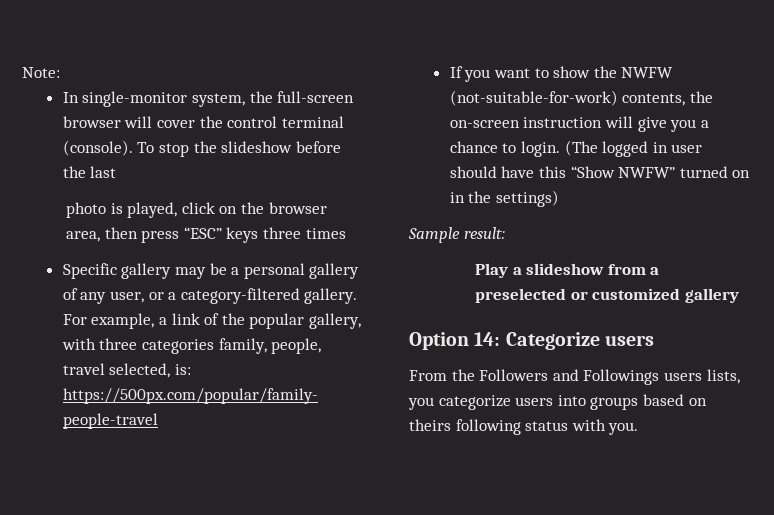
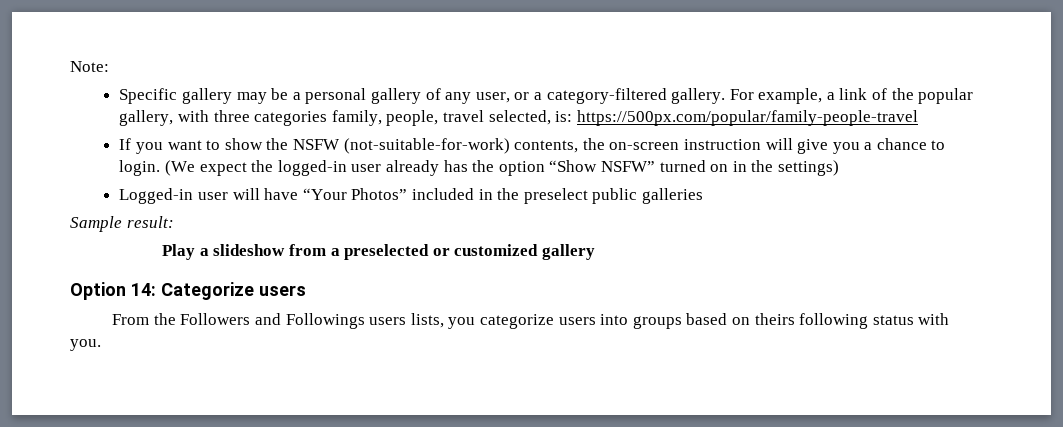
- In single-monitor system, the full-screen browser will cover the control terminal (console). To stop the slideshow before the last
- photo is played, click on the browser area, then press “ESC” keys three times
- If you want to show the NWFW (not-suitable-for-work) contents, the on-screen instruction will give you a chance to login.
+ If you want to show the NSFW (not-suitable-for-work) contents, the on-screen instruction will give you a chance to login.
- (The logged in user should have this “Show NWFW” turned on in the settings)
+ (We expect the logged-in user already has the option “Show NSFW” turned on in the settings)
+ Logged-in user will have “Your Photos” included in the preselect public galleries

